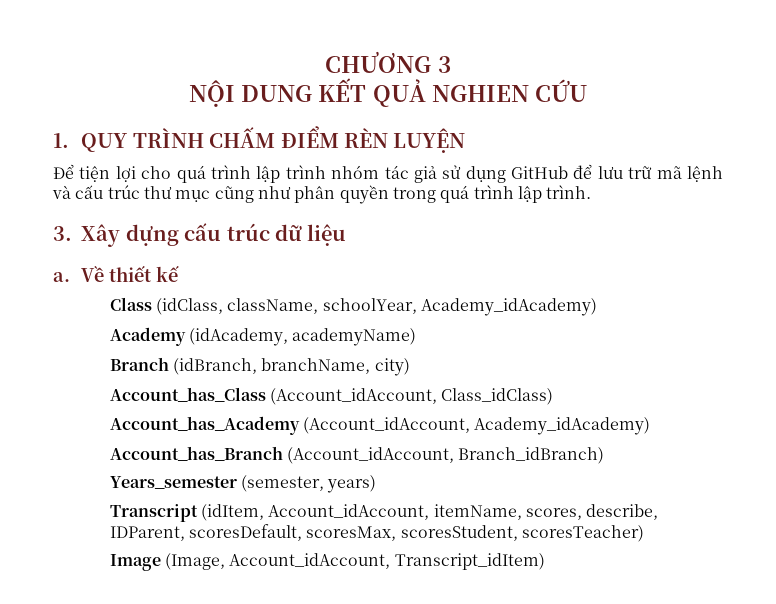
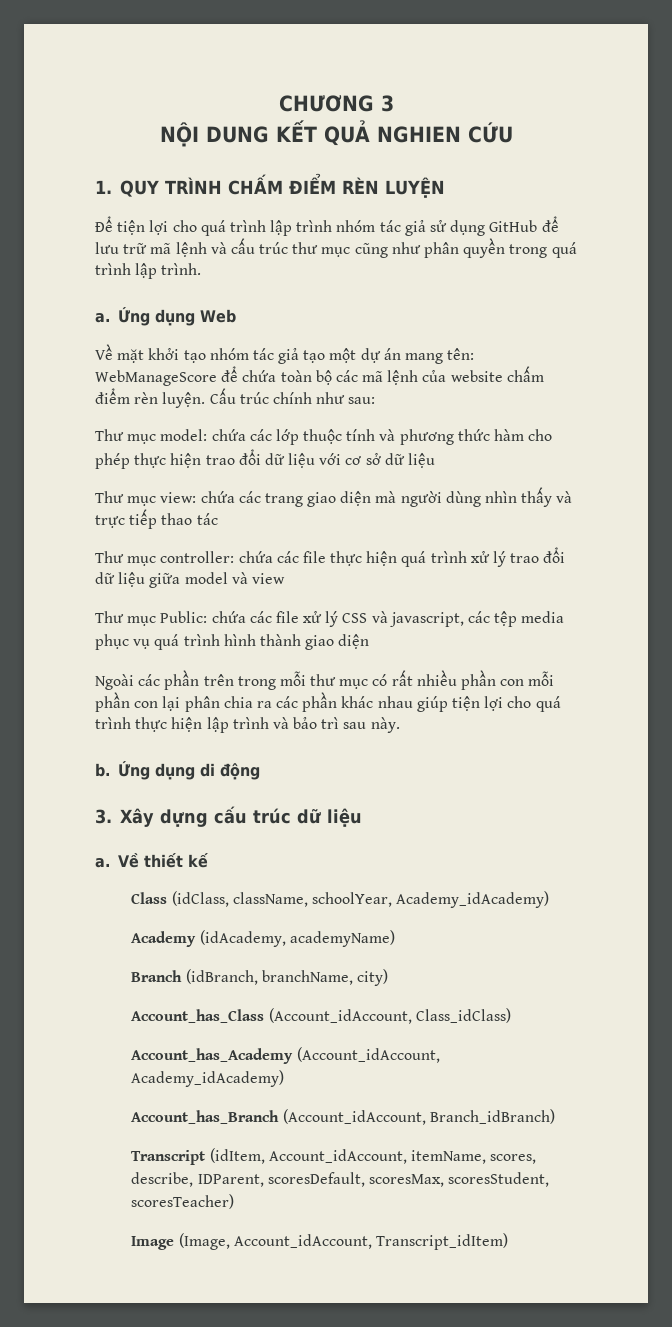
+ a. Ứng dụng Web
+ Về mặt khởi tạo nhóm tác giả tạo một dự án mang tên: WebManageScore để chứa toàn bộ các mã lệnh của website chấm điểm rèn luyện. Cấu trúc chính như sau:
+ Thư mục model: chứa các lớp thuộc tính và phương thức hàm cho phép thực hiện trao đổi dữ liệu với cơ sở dữ liệu
+ Thư mục view: chứa các trang giao diện mà người dùng nhìn thấy và trực tiếp thao tác
+ Thư mục controller: chứa các file thực hiện quá trình xử lý trao đổi dữ liệu giữa model và view
+ Thư mục Public: chứa các file xử lý CSS và javascript, các tệp media phục vụ quá trình hình thành giao diện
+ Ngoài các phần trên trong mỗi thư mục có rất nhiều phần con mỗi phần con lại phân chia ra các phần khác nhau giúp tiện lợi cho quá trình thực hiện lập trình và bảo trì sau này.
+ b. Ứng dụng di động
- Years_semester (semester, years)

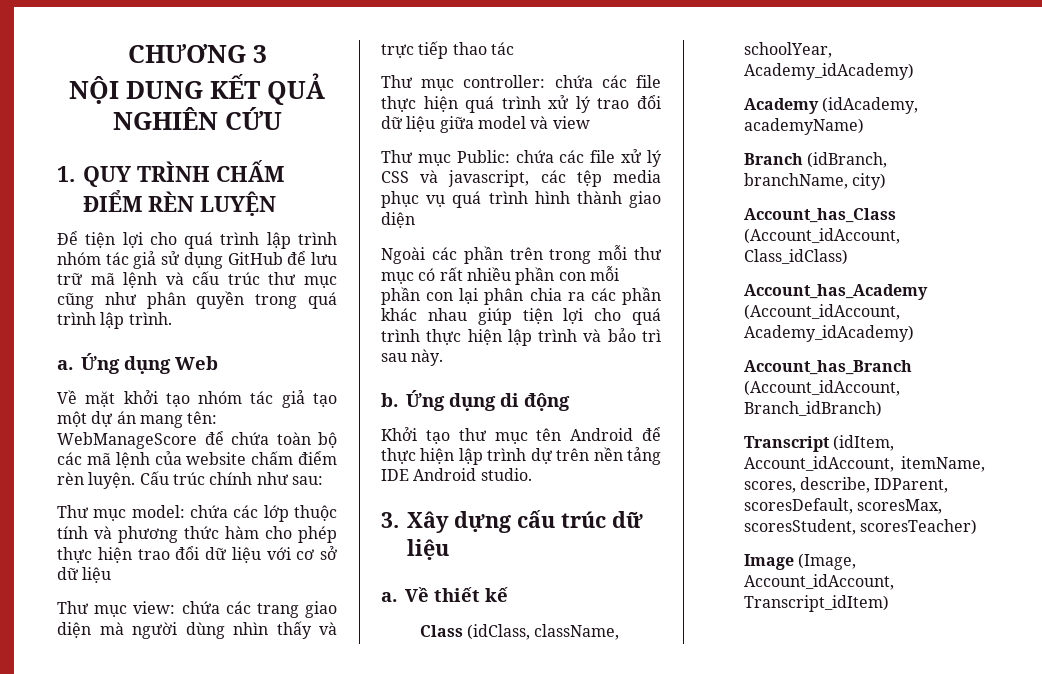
- NỘI DUNG KẾT QUẢ NGHIEN CỨU
+ NỘI DUNG KẾT QUẢ NGHIÊN CỨU
+ Khởi tạo thư mục tên Android để thực hiện lập trình dự trên nền tảng IDE Android studio.

